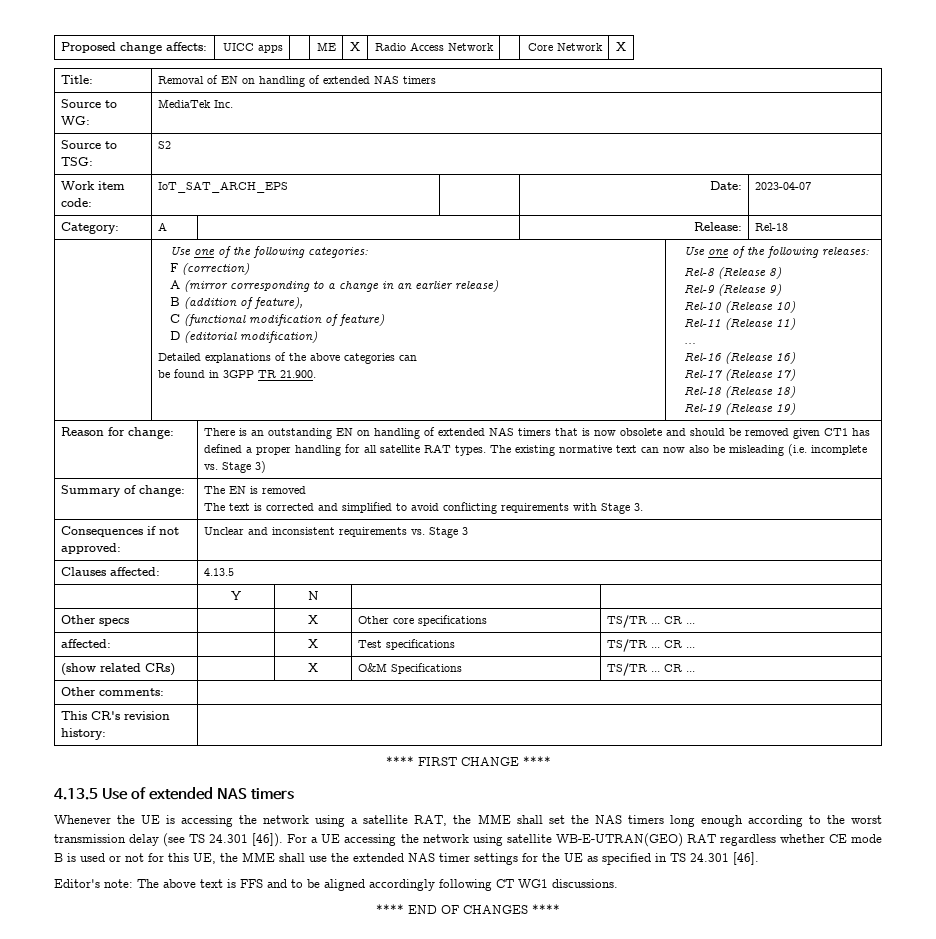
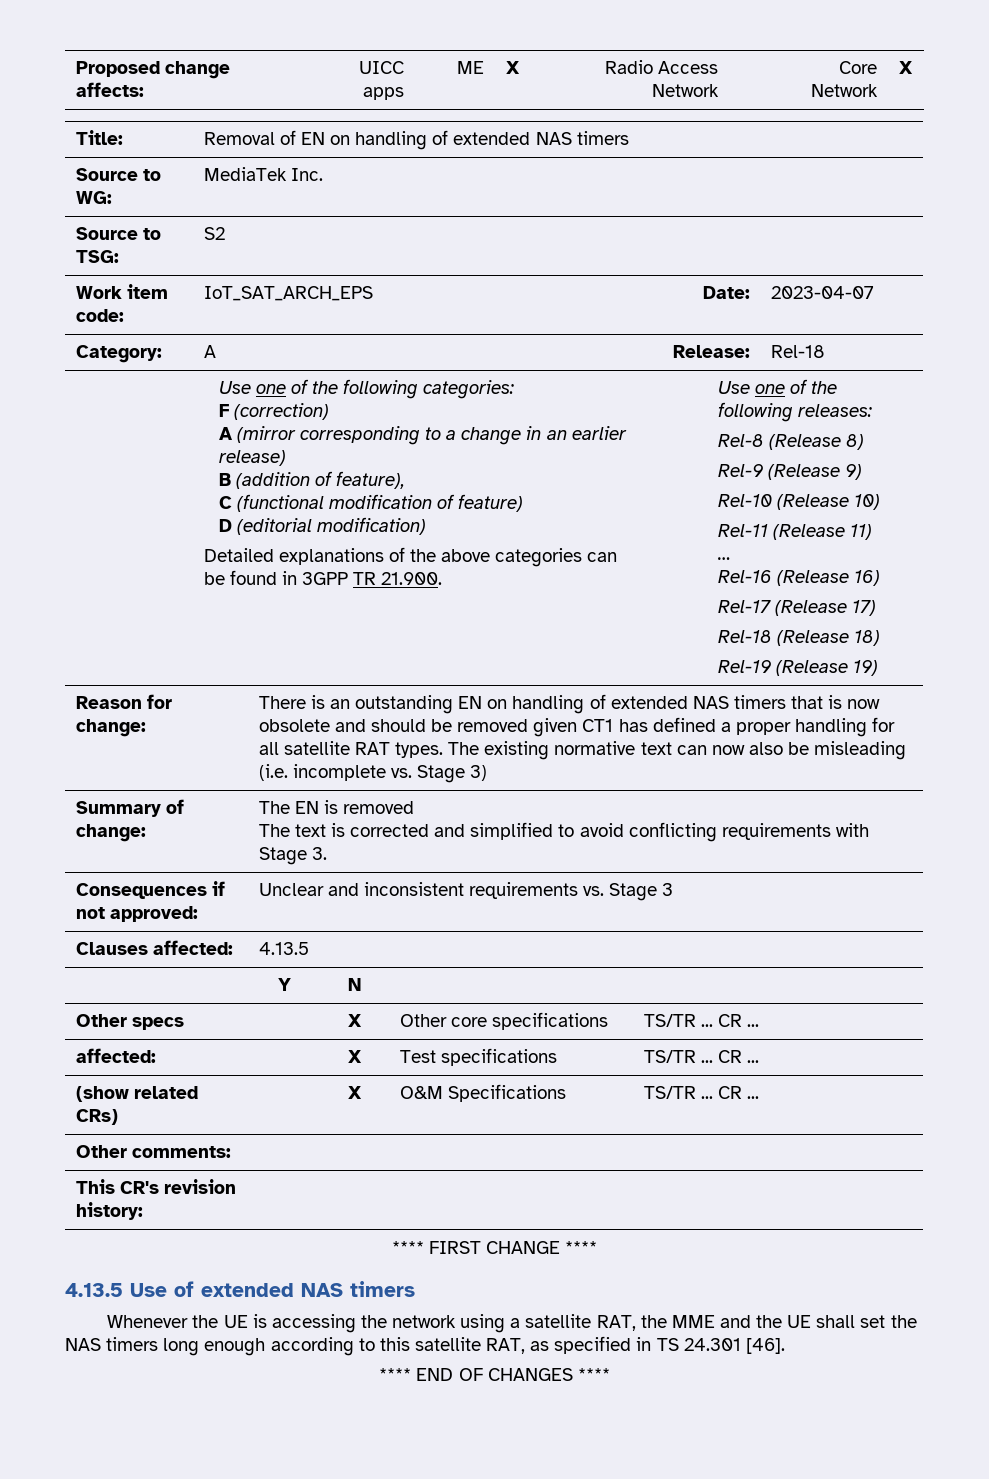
- Whenever the UE is accessing the network using a satellite RAT, the MME shall set the NAS timers long enough according to the worst transmission delay (see TS 24.301 [46]). For a UE accessing the network using satellite WB-E-UTRAN(GEO) RAT regardless whether CE mode B is used or not for this UE, the MME shall use the extended NAS timer settings for the UE as specified in TS 24.301 [46].
+ Whenever the UE is accessing the network using a satellite RAT, the MME and the UE shall set the NAS timers long enough according to this satellite RAT, as specified in TS 24.301 [46].
- Editor's note: The above text is FFS and to be aligned accordingly following CT WG1 discussions.

